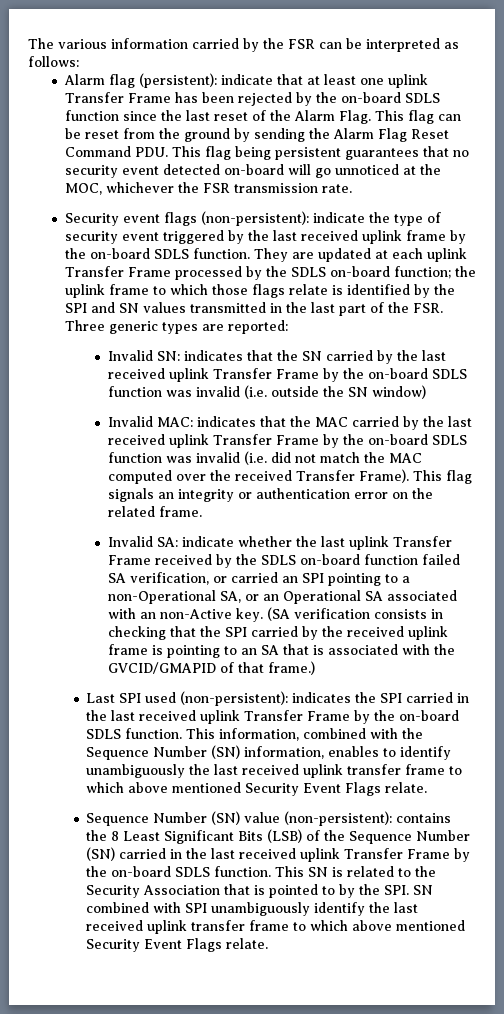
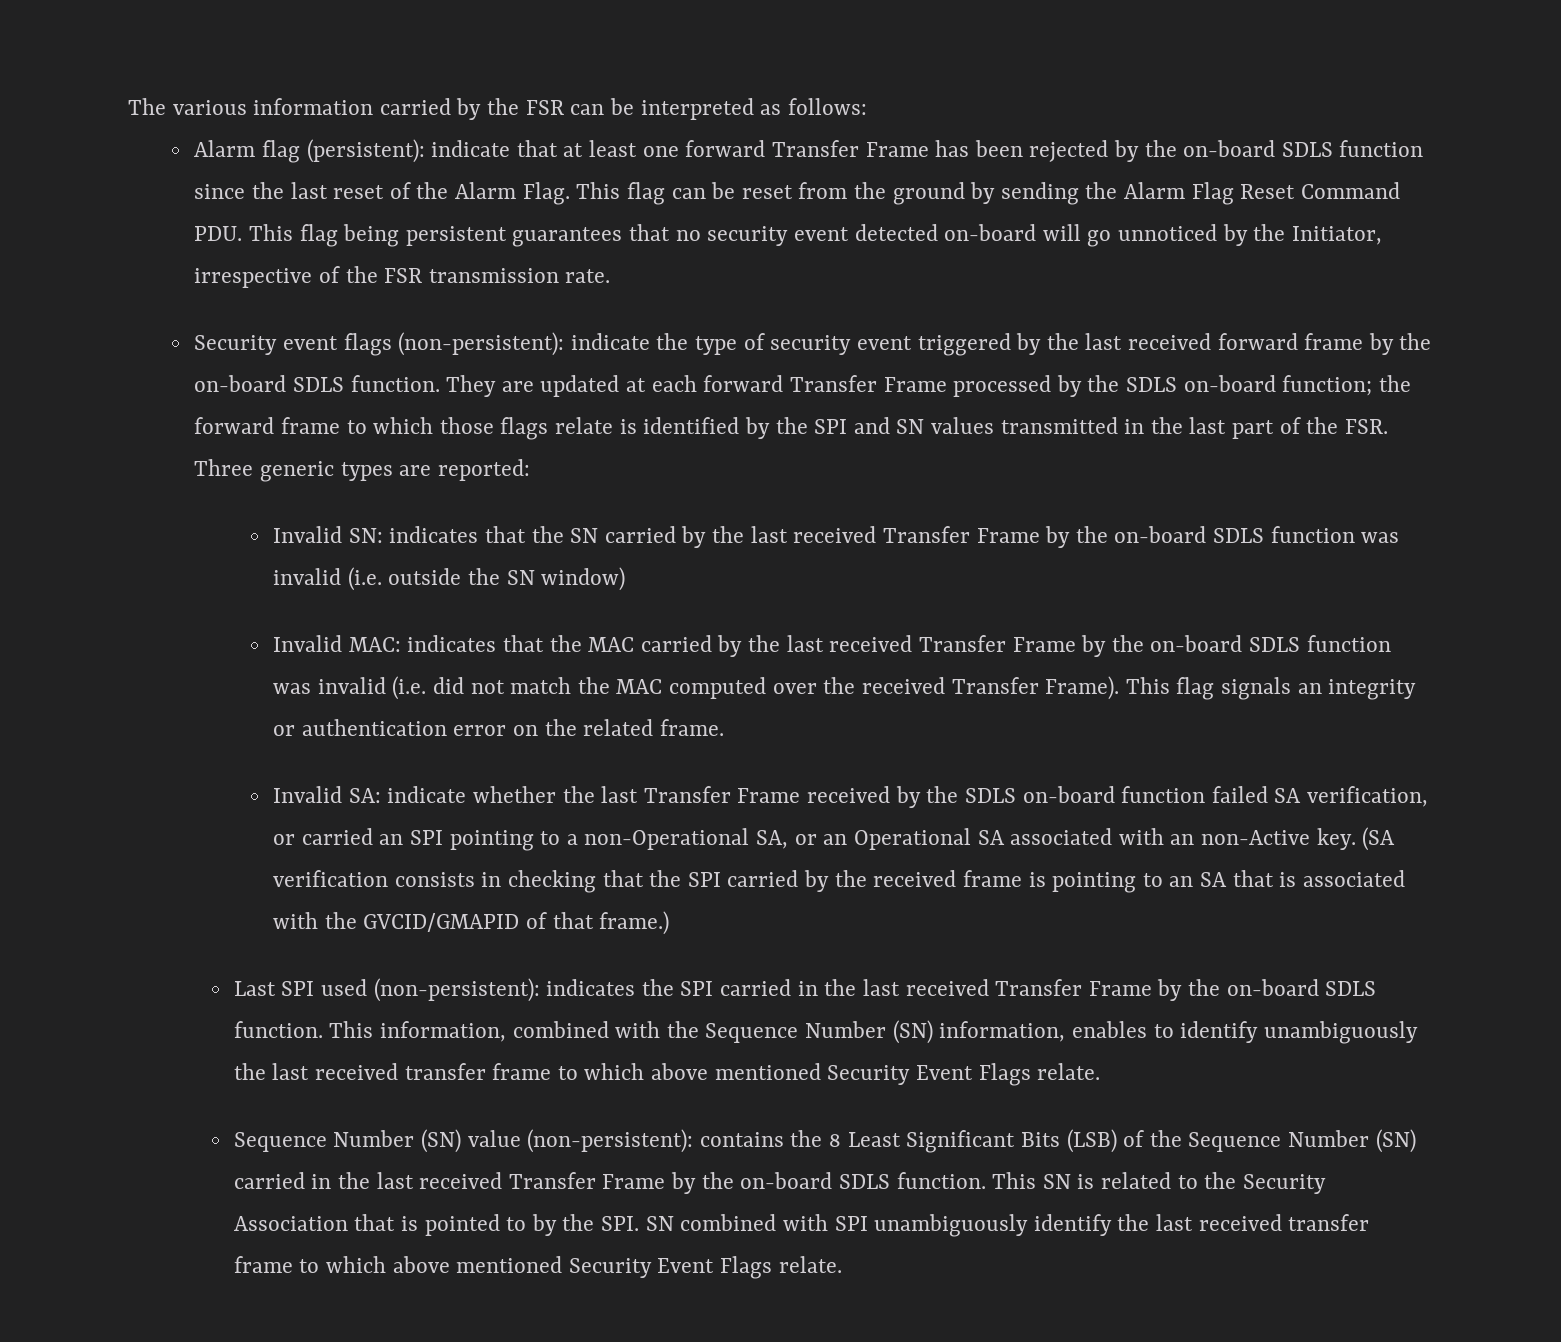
- Alarm flag (persistent): indicate that at least one uplink Transfer Frame has been rejected by the on-board SDLS function since the last reset of the Alarm Flag.
+ Alarm flag (persistent): indicate that at least one forward Transfer Frame has been rejected by the on-board SDLS function since the last reset of the Alarm Flag.
- This flag can be reset from the ground by sending the Alarm Flag Reset Command PDU. This flag being persistent guarantees that no security event detected on-board will go unnoticed at the MOC, whichever the FSR transmission rate.
+ This flag can be reset from the ground by sending the Alarm Flag Reset Command PDU. This flag being persistent guarantees that no security event detected on-board will go unnoticed by the Initiator, irrespective of the FSR transmission rate.
- Security event flags (non-persistent): indicate the type of security event triggered by the last received uplink frame by the on-board SDLS function.
+ Security event flags (non-persistent): indicate the type of security event triggered by the last received forward frame by the on-board SDLS function.
- They are updated at each uplink Transfer Frame processed by the SDLS on-board function; the uplink frame to which those flags relate is identified by the SPI and SN values transmitted in the last part of the FSR. Three generic types are reported:
+ They are updated at each forward Transfer Frame processed by the SDLS on-board function; the forward frame to which those flags relate is identified by the SPI and SN values transmitted in the last part of the FSR. Three generic types are reported:
- Invalid SN: indicates that the SN carried by the last received uplink Transfer Frame by the on-board SDLS function was invalid (i.e. outside the SN window)
+ Invalid SN: indicates that the SN carried by the last received Transfer Frame by the on-board SDLS function was invalid (i.e. outside the SN window)
- Invalid MAC: indicates that the MAC carried by the last received uplink Transfer Frame by the on-board SDLS function was invalid (i.e. did not match the MAC computed over the received Transfer Frame).
+ Invalid MAC: indicates that the MAC carried by the last received Transfer Frame by the on-board SDLS function was invalid (i.e. did not match the MAC computed over the received Transfer Frame).
- Invalid SA: indicate whether the last uplink Transfer Frame received by the SDLS on-board function failed SA verification, or carried an SPI pointing to a non-Operational SA, or an Operational SA associated with an non-Active key.
+ Invalid SA: indicate whether the last Transfer Frame received by the SDLS on-board function failed SA verification, or carried an SPI pointing to a non-Operational SA, or an Operational SA associated with an non-Active key.
- (SA verification consists in checking that the SPI carried by the received uplink frame is pointing to an SA that is associated with the GVCID/GMAPID of that frame.)
+ (SA verification consists in checking that the SPI carried by the received frame is pointing to an SA that is associated with the GVCID/GMAPID of that frame.)
- Last SPI used (non-persistent): indicates the SPI carried in the last received uplink Transfer Frame by the on-board SDLS function.
+ Last SPI used (non-persistent): indicates the SPI carried in the last received Transfer Frame by the on-board SDLS function.
- This information, combined with the Sequence Number (SN) information, enables to identify unambiguously the last received uplink transfer frame to which above mentioned Security Event Flags relate.
+ This information, combined with the Sequence Number (SN) information, enables to identify unambiguously the last received transfer frame to which above mentioned Security Event Flags relate.
- Sequence Number (SN) value (non-persistent): contains the 8 Least Significant Bits (LSB) of the Sequence Number (SN) carried in the last received uplink Transfer Frame by the on-board SDLS function.
+ Sequence Number (SN) value (non-persistent): contains the 8 Least Significant Bits (LSB) of the Sequence Number (SN) carried in the last received Transfer Frame by the on-board SDLS function.
- This SN is related to the Security Association that is pointed to by the SPI. SN combined with SPI unambiguously identify the last received uplink transfer frame to which above mentioned Security Event Flags relate.
+ This SN is related to the Security Association that is pointed to by the SPI. SN combined with SPI unambiguously identify the last received transfer frame to which above mentioned Security Event Flags relate.

